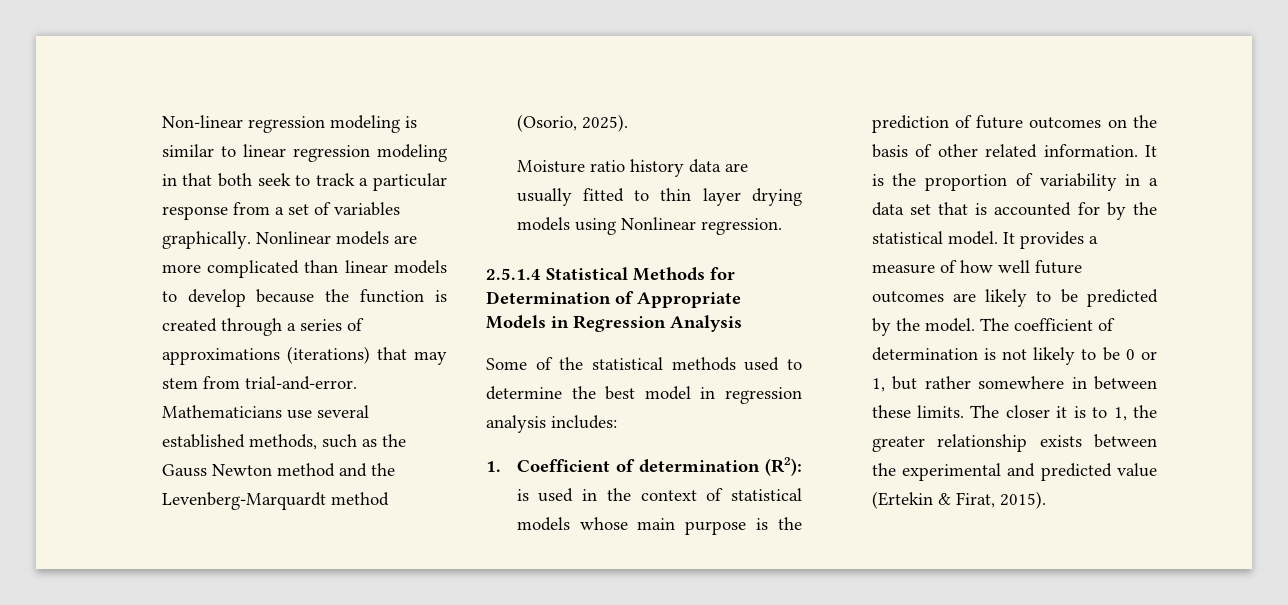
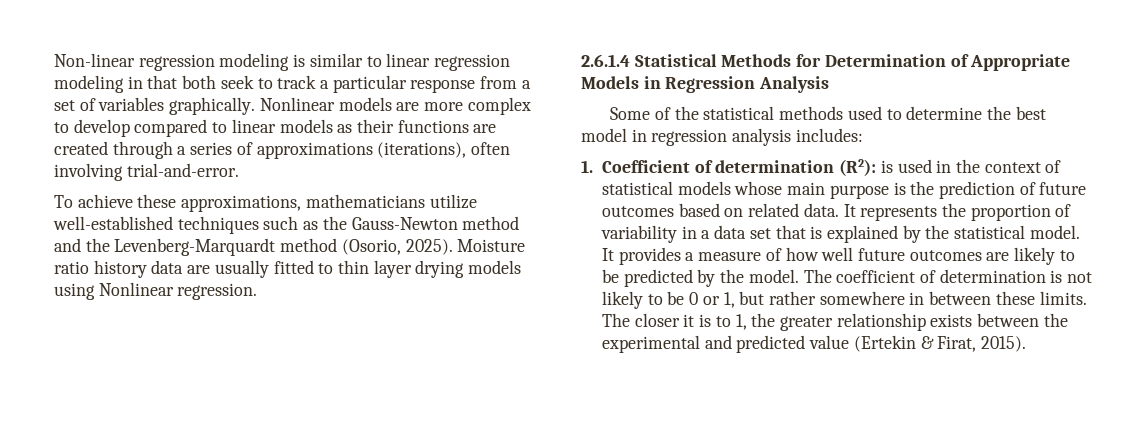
- Nonlinear models are more complicated than linear models to develop because the function is created through a series of approximations (iterations) that may stem from trial-and-error. Mathematicians use several established methods, such as the Gauss Newton method and the Levenberg-Marquardt method (Osorio, 2025).
- Moisture ratio history data are usually fitted to thin layer drying models using Nonlinear regression.
+ Nonlinear models are more complex to develop compared to linear models as their functions are created through a series of approximations (iterations), often involving trial-and-error.
+ To achieve these approximations, mathematicians utilize well-established techniques such as the Gauss-Newton method and the Levenberg-Marquardt method (Osorio, 2025). Moisture ratio history data are usually fitted to thin layer drying models using Nonlinear regression.
- 2.5.1.4 Statistical Methods for Determination of Appropriate Models in Regression Analysis
+ 2.6.1.4 Statistical Methods for Determination of Appropriate Models in Regression Analysis
- 1. Coefficient of determination (R2): is used in the context of statistical models whose main purpose is the prediction of future outcomes on the basis of other related information. It is the proportion of variability in a data set that is accounted for by the statistical model.
+ 1. Coefficient of determination (R2): is used in the context of statistical models whose main purpose is the prediction of future outcomes based on related data. It represents the proportion of variability in a data set that is explained by the statistical model.

